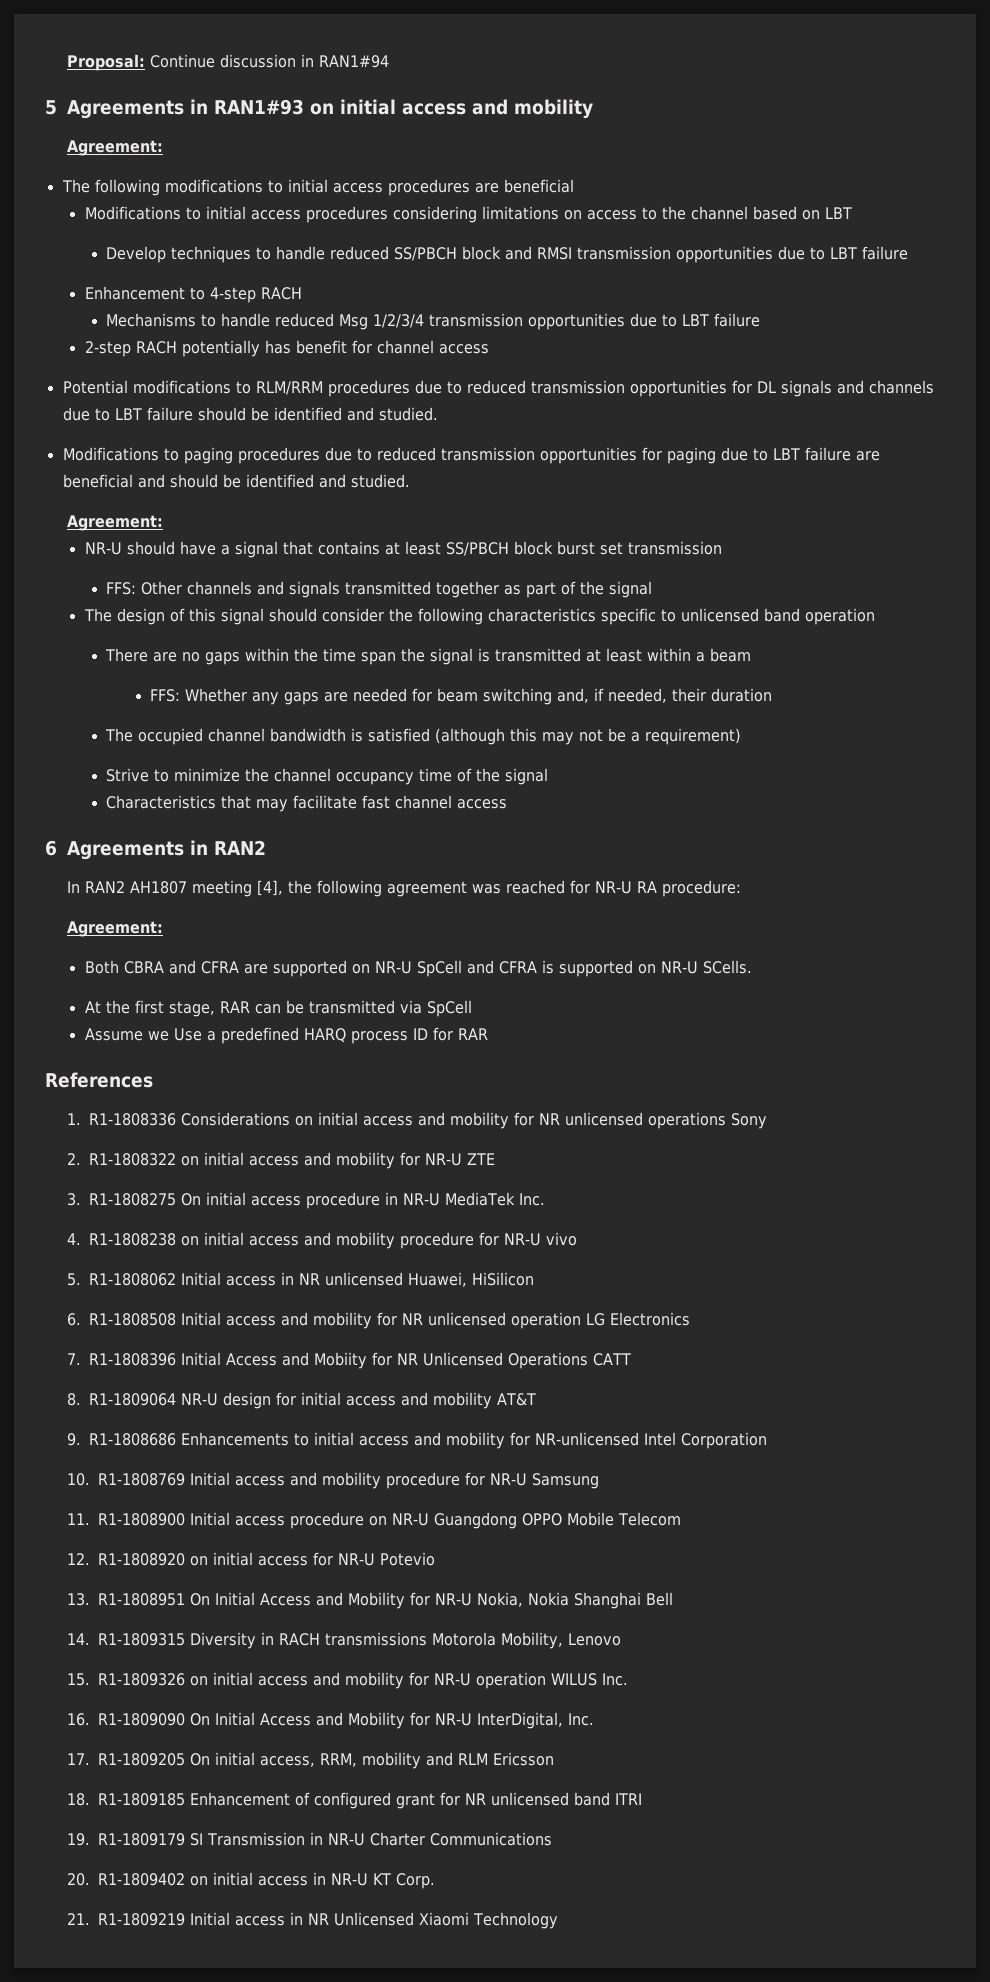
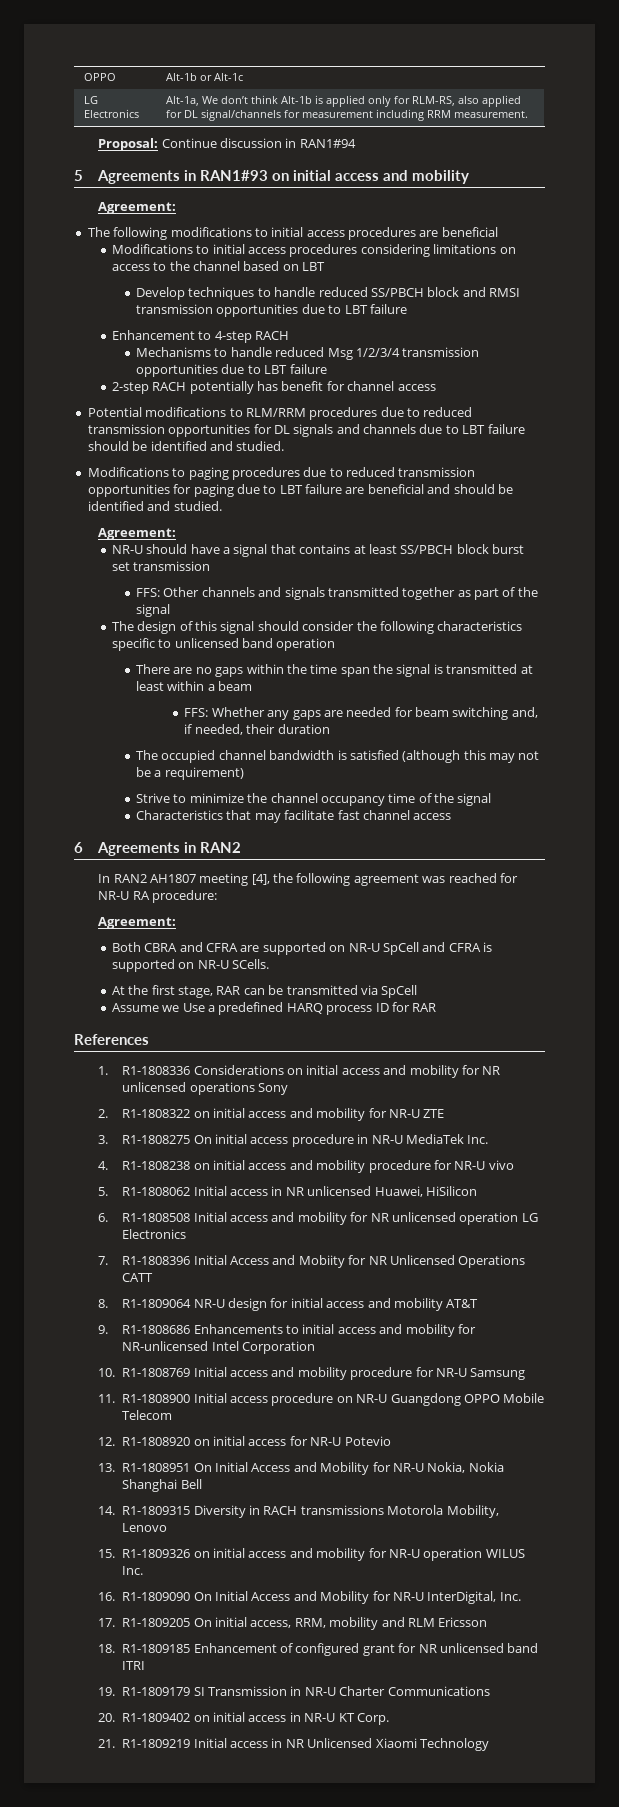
+ OPPO | Alt-1b or Alt-1c
+ LG Electronics | Alt-1a, We don’t think Alt-1b is applied only for RLM-RS, also applied for DL signal/channels for measurement including RRM measurement.

